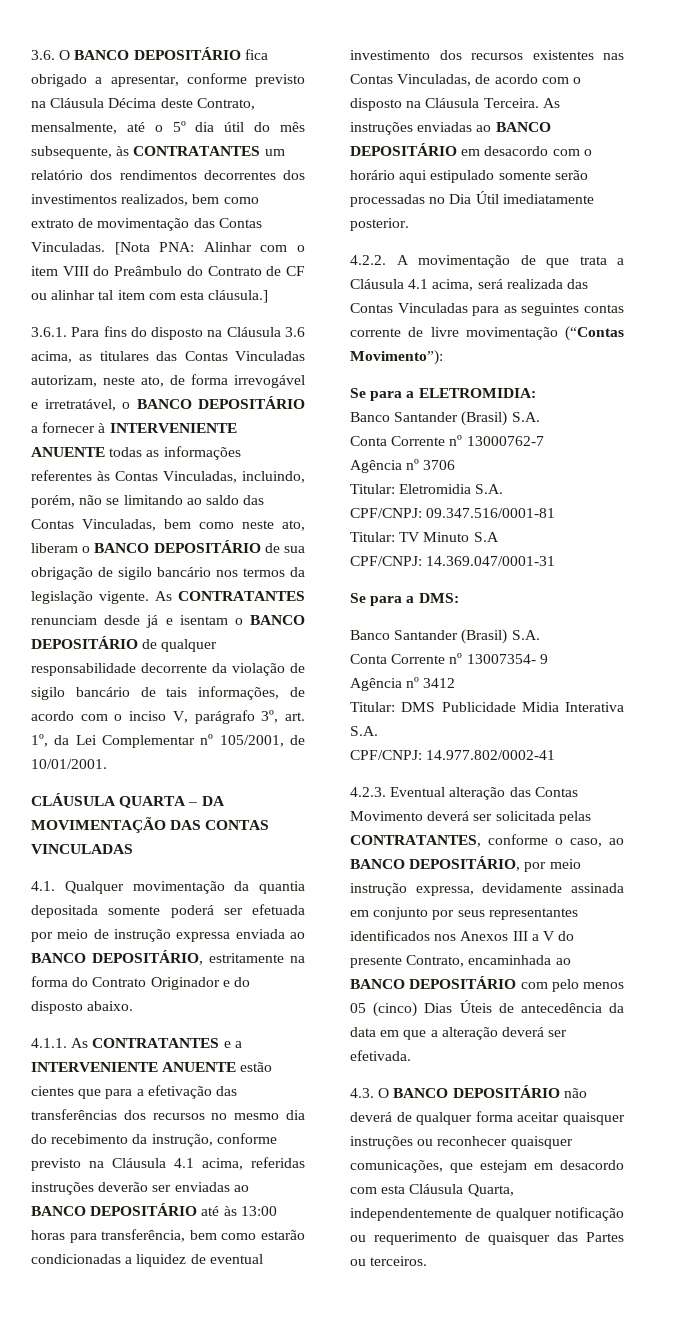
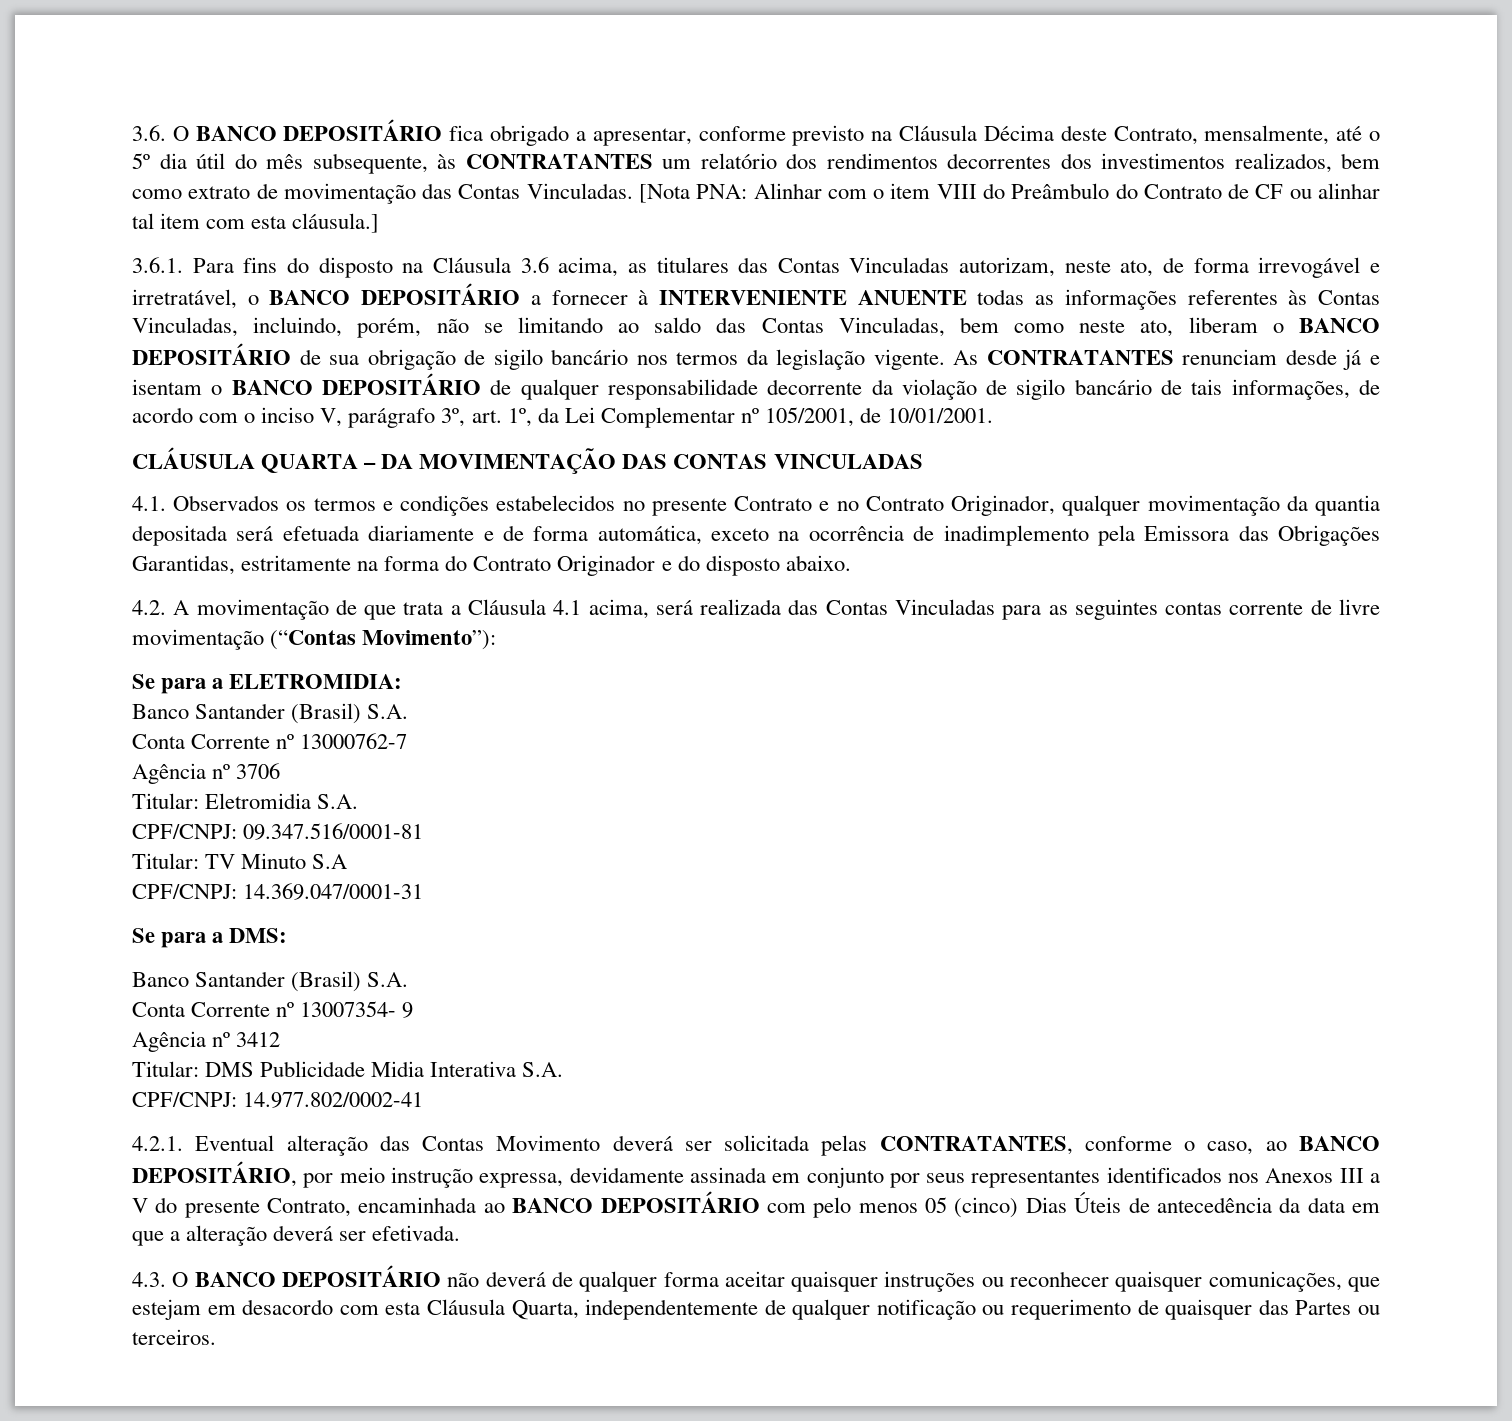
- 4.1. Qualquer movimentação da quantia depositada somente poderá ser efetuada por meio de instrução expressa enviada ao BANCO DEPOSITÁRIO, estritamente na forma do Contrato Originador e do disposto abaixo.
+ 4.1. Observados os termos e condições estabelecidos no presente Contrato e no Contrato Originador, qualquer movimentação da quantia depositada será efetuada diariamente e de forma automática, exceto na ocorrência de inadimplemento pela Emissora das Obrigações Garantidas, estritamente na forma do Contrato Originador e do disposto abaixo.
- 4.1.1. As CONTRATANTES e a INTERVENIENTE ANUENTE estão cientes que para a efetivação das transferências dos recursos no mesmo dia do recebimento da instrução, conforme previsto na Cláusula 4.1 acima, referidas instruções deverão ser enviadas ao BANCO DEPOSITÁRIO até às 13:00 horas para transferência, bem como estarão condicionadas a liquidez de eventual investimento dos recursos existentes nas Contas Vinculadas, de acordo com o disposto na Cláusula Terceira. As instruções enviadas ao BANCO DEPOSITÁRIO em desacordo com o horário aqui estipulado somente serão processadas no Dia Útil imediatamente posterior.
- 4.2.2. A movimentação de que trata a Cláusula 4.1 acima, será realizada das Contas Vinculadas para as seguintes contas corrente de livre movimentação (“Contas Movimento”):
+ 4.2. A movimentação de que trata a Cláusula 4.1 acima, será realizada das Contas Vinculadas para as seguintes contas corrente de livre movimentação (“Contas Movimento”):
- 4.2.3. Eventual alteração das Contas Movimento deverá ser solicitada pelas CONTRATANTES, conforme o caso, ao BANCO DEPOSITÁRIO, por meio instrução expressa, devidamente assinada em conjunto por seus representantes identificados nos Anexos III a V do presente Contrato, encaminhada ao BANCO DEPOSITÁRIO com pelo menos 05 (cinco) Dias Úteis de antecedência da data em que a alteração deverá ser efetivada.
+ 4.2.1. Eventual alteração das Contas Movimento deverá ser solicitada pelas CONTRATANTES, conforme o caso, ao BANCO DEPOSITÁRIO, por meio instrução expressa, devidamente assinada em conjunto por seus representantes identificados nos Anexos III a V do presente Contrato, encaminhada ao BANCO DEPOSITÁRIO com pelo menos 05 (cinco) Dias Úteis de antecedência da data em que a alteração deverá ser efetivada.

